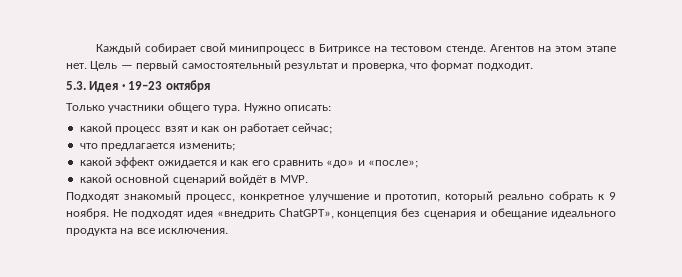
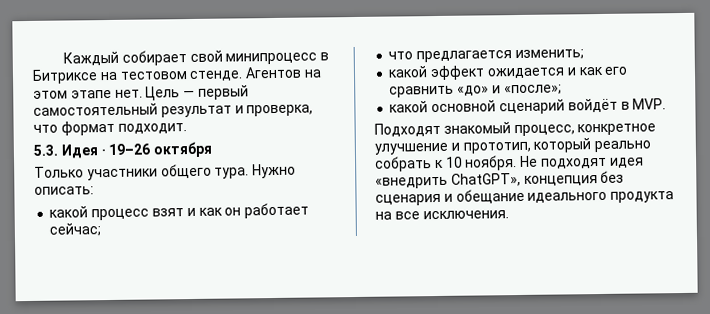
- 5.3. Идея · 19–23 октября
+ 5.3. Идея · 19–26 октября
- Подходят знакомый процесс, конкретное улучшение и прототип, который реально собрать к 9 ноября.
+ Подходят знакомый процесс, конкретное улучшение и прототип, который реально собрать к 10 ноября.

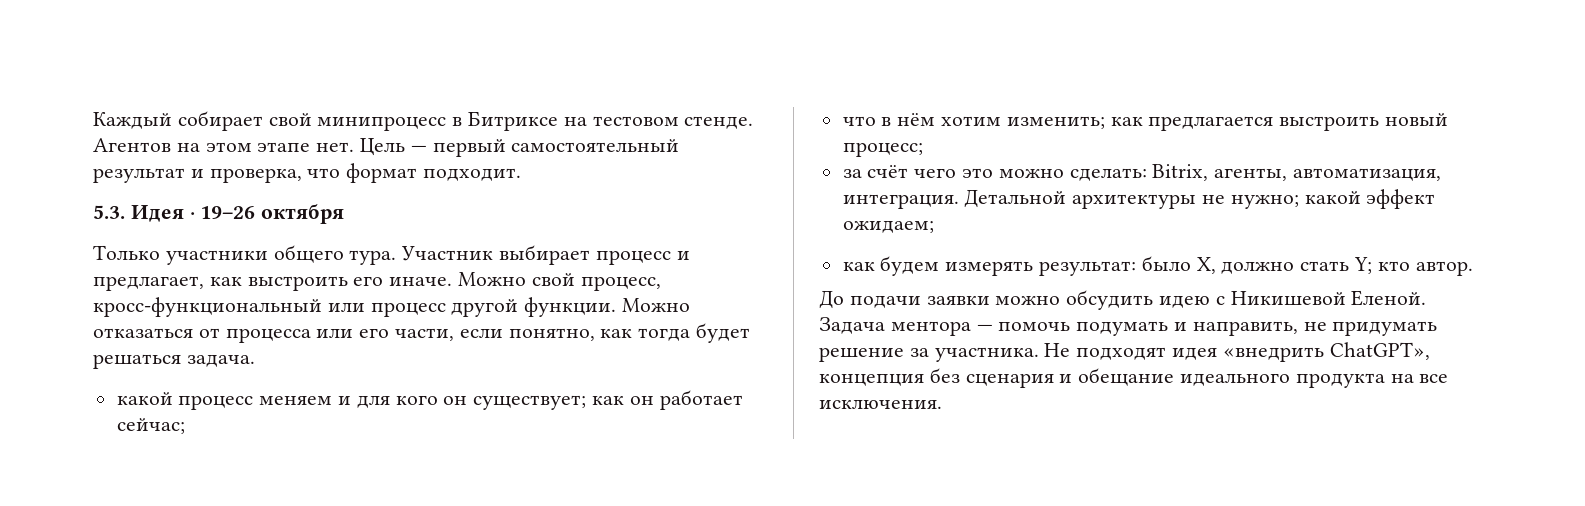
- Нужно описать:
- какой процесс взят и как он работает сейчас;
+ Участник выбирает процесс и предлагает, как выстроить его иначе. Можно свой процесс, кросс-функциональный или процесс другой функции. Можно отказаться от процесса или его части, если понятно, как тогда будет решаться задача.
+ какой процесс меняем и для кого он существует; как он работает сейчас;
- что предлагается изменить;
- какой эффект ожидается и как его сравнить «до» и «после»;
- какой основной сценарий войдёт в MVP.
- Подходят знакомый процесс, конкретное улучшение и прототип, который реально собрать к 10 ноября.
+ что в нём хотим изменить; как предлагается выстроить новый процесс;
+ за счёт чего это можно сделать: Bitrix, агенты, автоматизация, интеграция. Детальной архитектуры не нужно; какой эффект ожидаем;
+ как будем измерять результат: было X, должно стать Y; кто автор.
+ До подачи заявки можно обсудить идею с Никишевой Еленой. Задача ментора — помочь подумать и направить, не придумать решение за участника.

